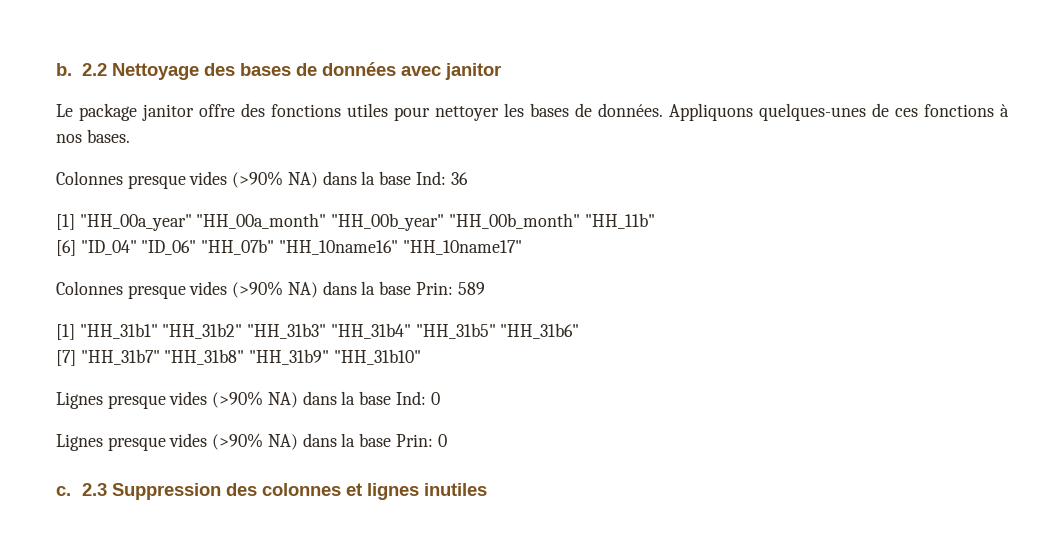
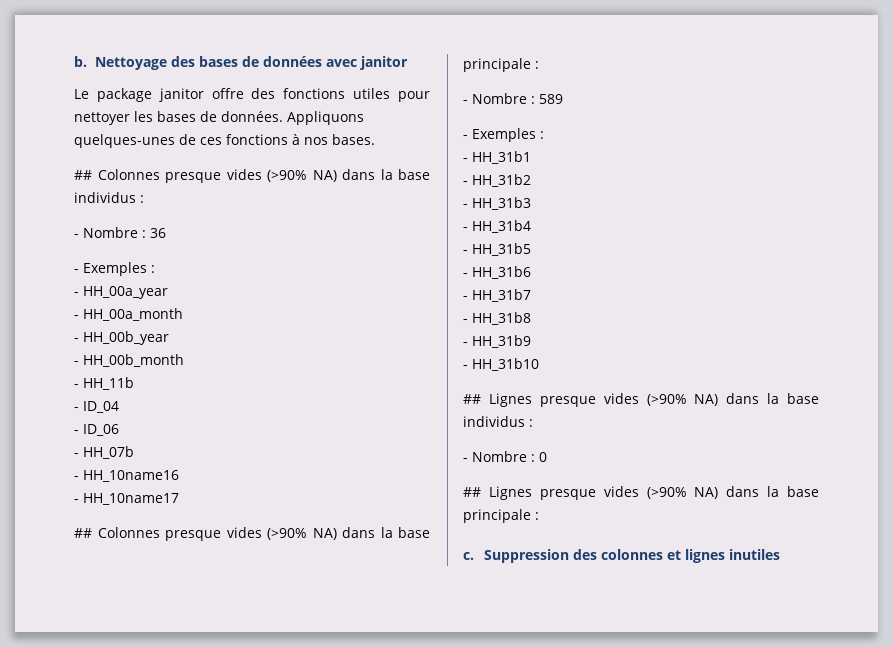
- 2.2 Nettoyage des bases de données avec janitor
+ Nettoyage des bases de données avec janitor
- Colonnes presque vides (>90% NA) dans la base Ind: 36
- [1] "HH_00a_year" "HH_00a_month" "HH_00b_year" "HH_00b_month" "HH_11b"
- [6] "ID_04" "ID_06" "HH_07b" "HH_10name16" "HH_10name17"
- Colonnes presque vides (>90% NA) dans la base Prin: 589
- [1] "HH_31b1" "HH_31b2" "HH_31b3" "HH_31b4" "HH_31b5" "HH_31b6"
- [7] "HH_31b7" "HH_31b8" "HH_31b9" "HH_31b10"
- Lignes presque vides (>90% NA) dans la base Ind: 0
- Lignes presque vides (>90% NA) dans la base Prin: 0
+ ## Colonnes presque vides (>90% NA) dans la base individus :
+ - Nombre : 36
+ - Exemples :
+ - HH_00a_year
+ - HH_00a_month
+ - HH_00b_year
+ - HH_00b_month
+ - HH_11b
+ - ID_04
+ - ID_06
+ - HH_07b
+ - HH_10name16
+ - HH_10name17
+ ## Colonnes presque vides (>90% NA) dans la base principale :
+ - Nombre : 589
+ - Exemples :
+ - HH_31b1
+ - HH_31b2
+ - HH_31b3
+ - HH_31b4
+ - HH_31b5
+ - HH_31b6
+ - HH_31b7
+ - HH_31b8
+ - HH_31b9
+ - HH_31b10
+ ## Lignes presque vides (>90% NA) dans la base individus :
+ - Nombre : 0
+ ## Lignes presque vides (>90% NA) dans la base principale :
- 2.3 Suppression des colonnes et lignes inutiles
+ Suppression des colonnes et lignes inutiles

